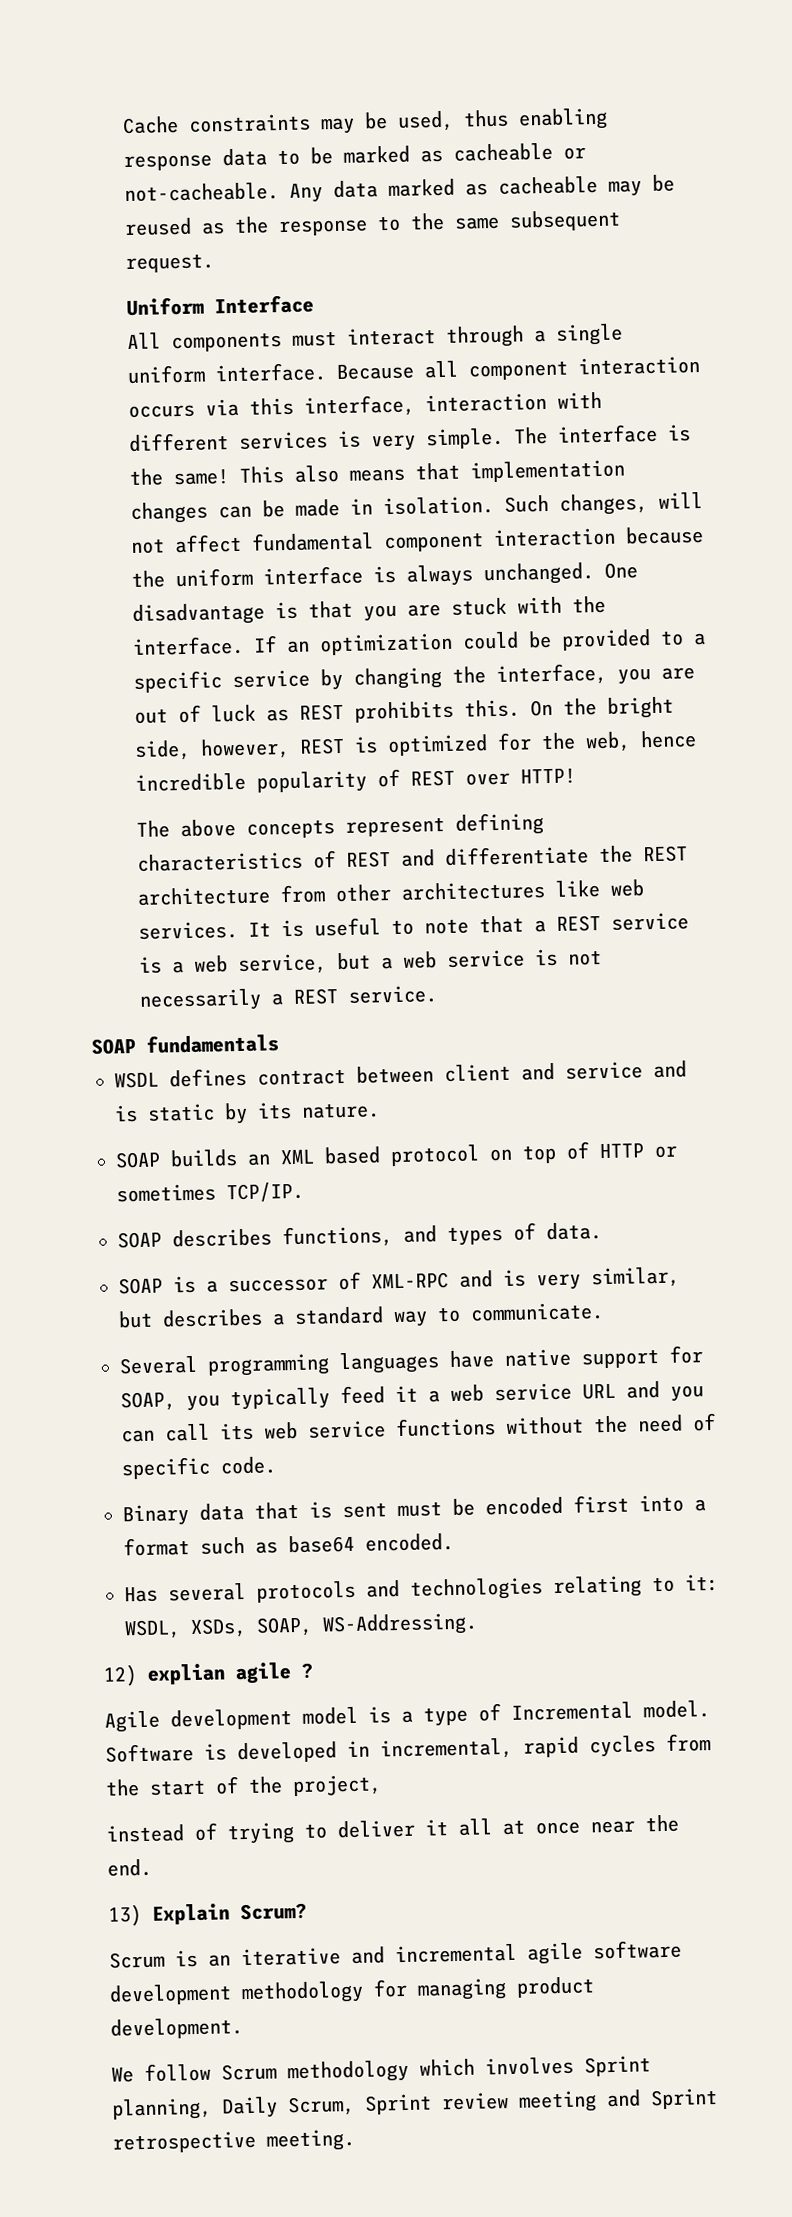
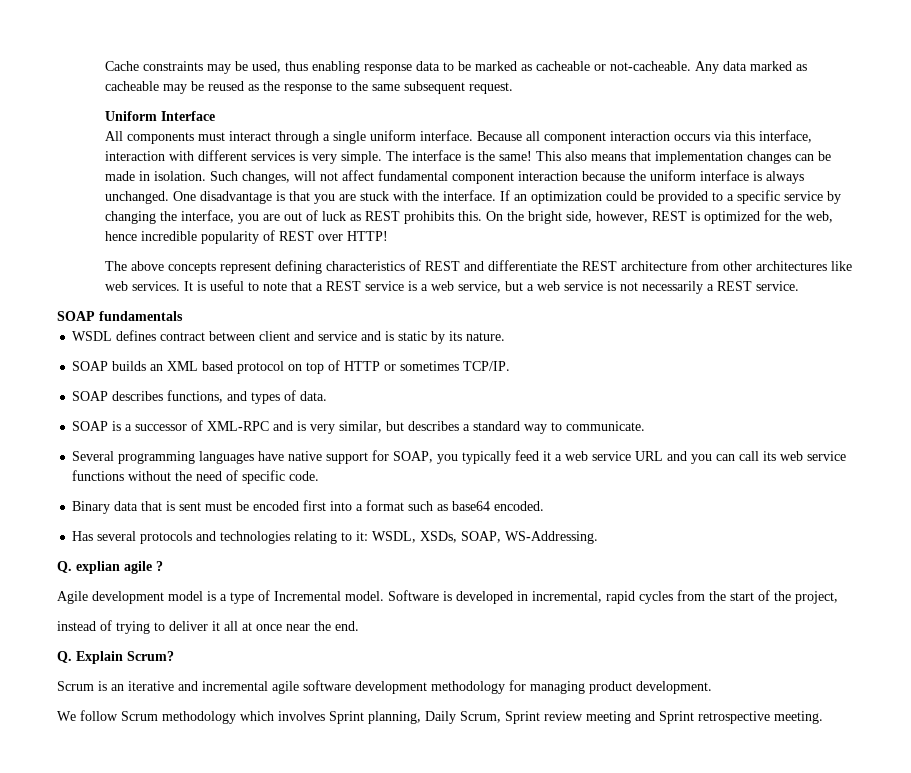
- 12) explian agile ?
+ Q. explian agile ?
- 13) Explain Scrum?
+ Q. Explain Scrum?

